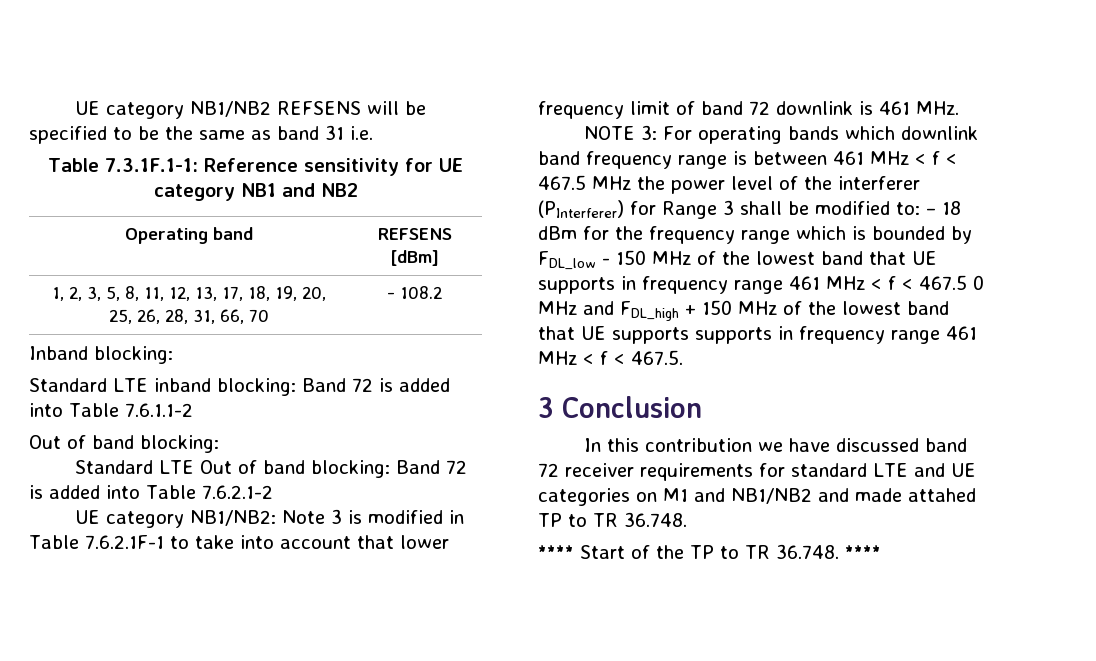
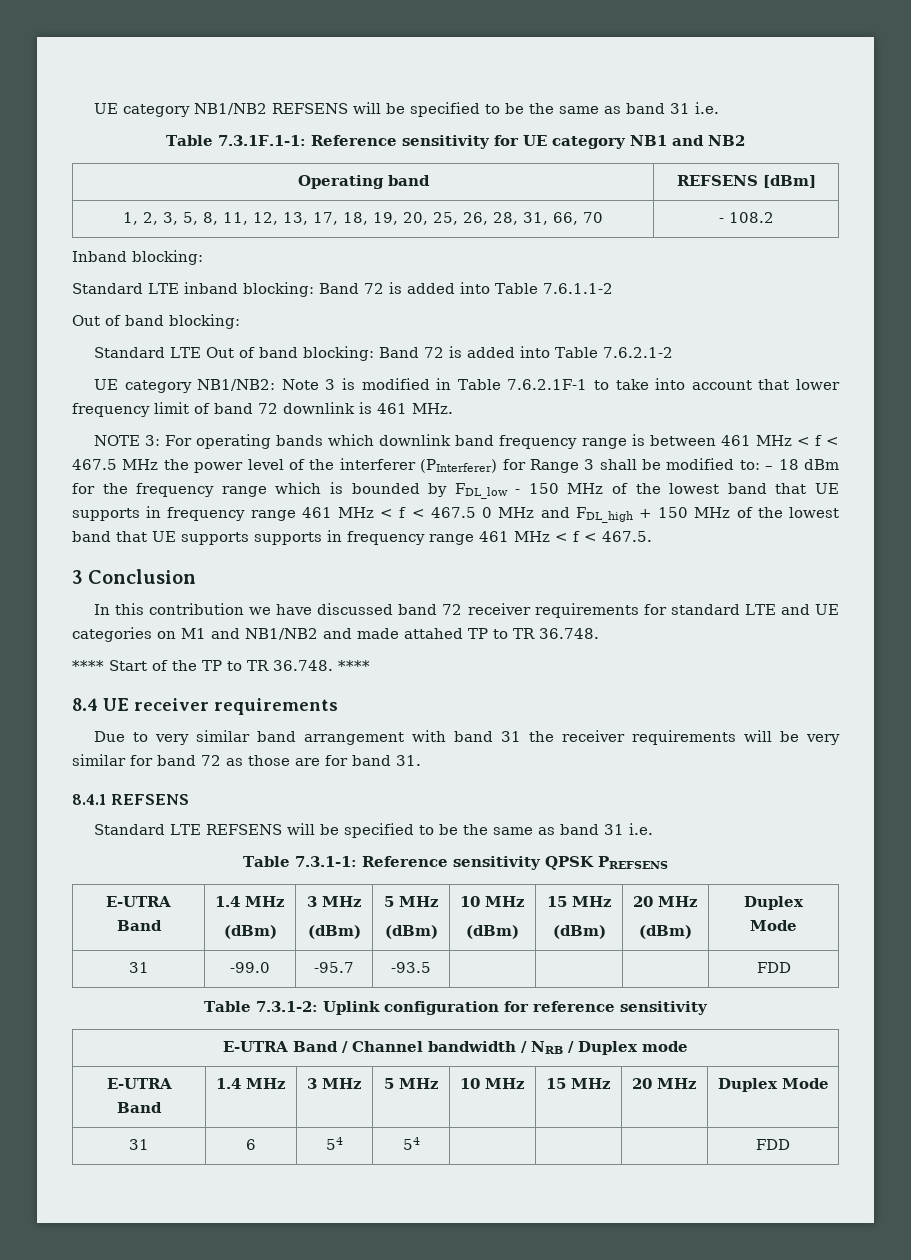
+ 8.4 UE receiver requirements
+ Due to very similar band arrangement with band 31 the receiver requirements will be very similar for band 72 as those are for band 31.
+ 8.4.1 REFSENS
+ Standard LTE REFSENS will be specified to be the same as band 31 i.e.
+ Table 7.3.1-1: Reference sensitivity QPSK PREFSENS
+ E-UTRA Band | 1.4 MHz
+ (dBm) | 3 MHz
+ (dBm) | 5 MHz
+ (dBm) | 10 MHz
+ (dBm) | 15 MHz
+ (dBm) | 20 MHz
+ (dBm) | Duplex Mode
+ 31 | -99.0 | -95.7 | -93.5 | | | | FDD
+ Table 7.3.1-2: Uplink configuration for reference sensitivity
+ E-UTRA Band / Channel bandwidth / NRB / Duplex mode
+ E-UTRA Band | 1.4 MHz | 3 MHz | 5 MHz | 10 MHz | 15 MHz | 20 MHz | Duplex Mode
+ 31 | 6 | 54 | 54 | | | | FDD

